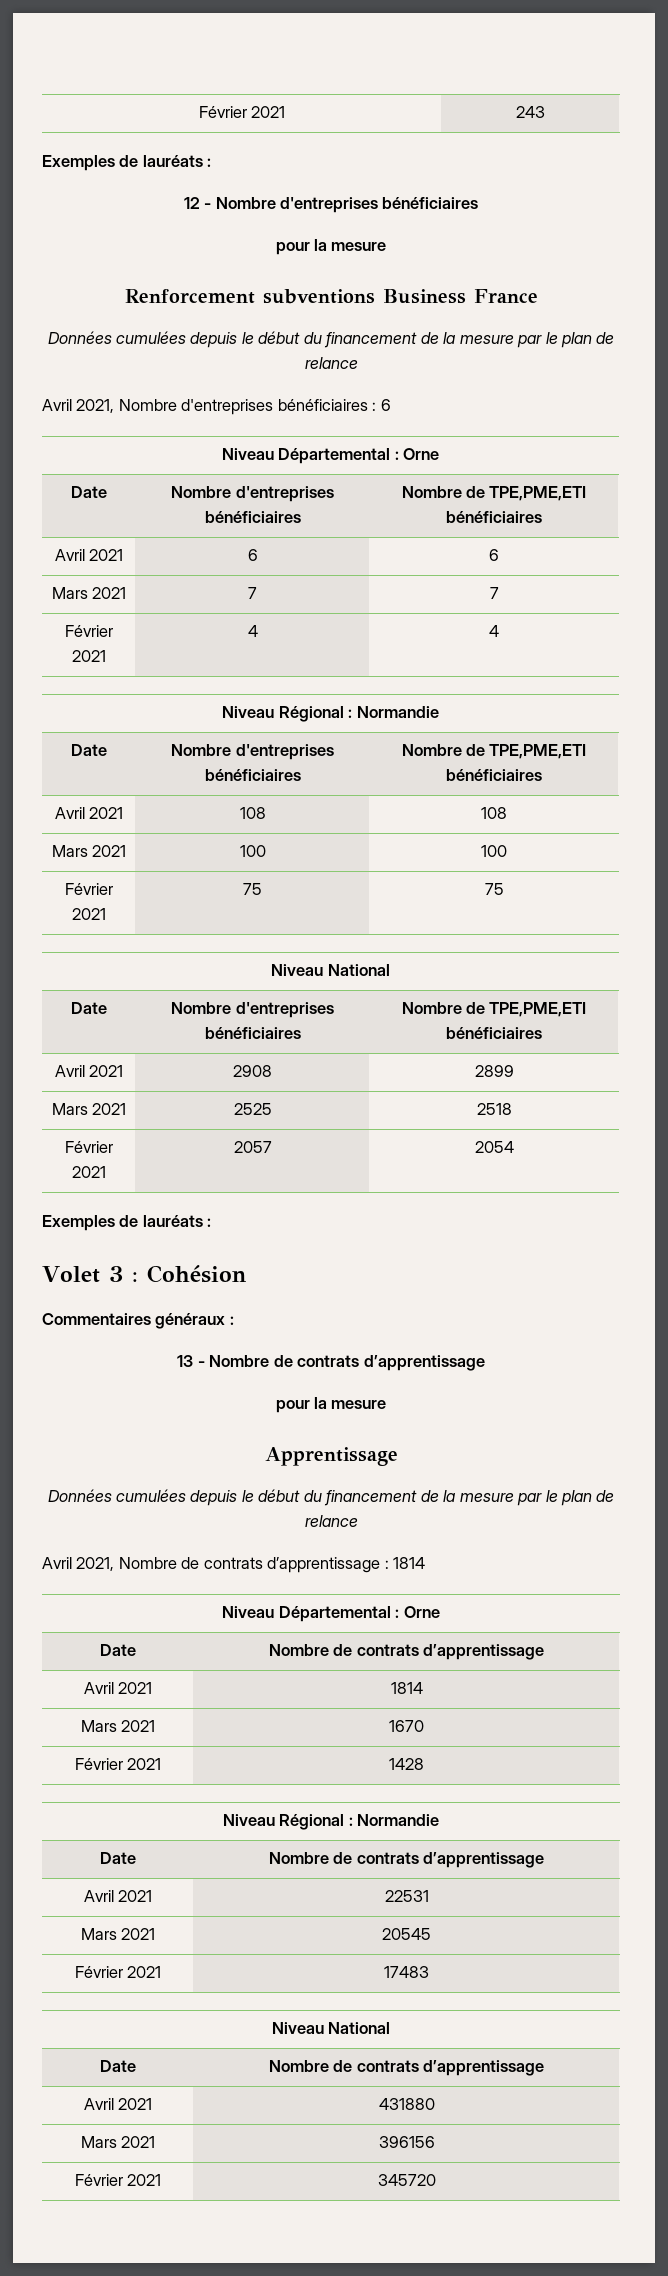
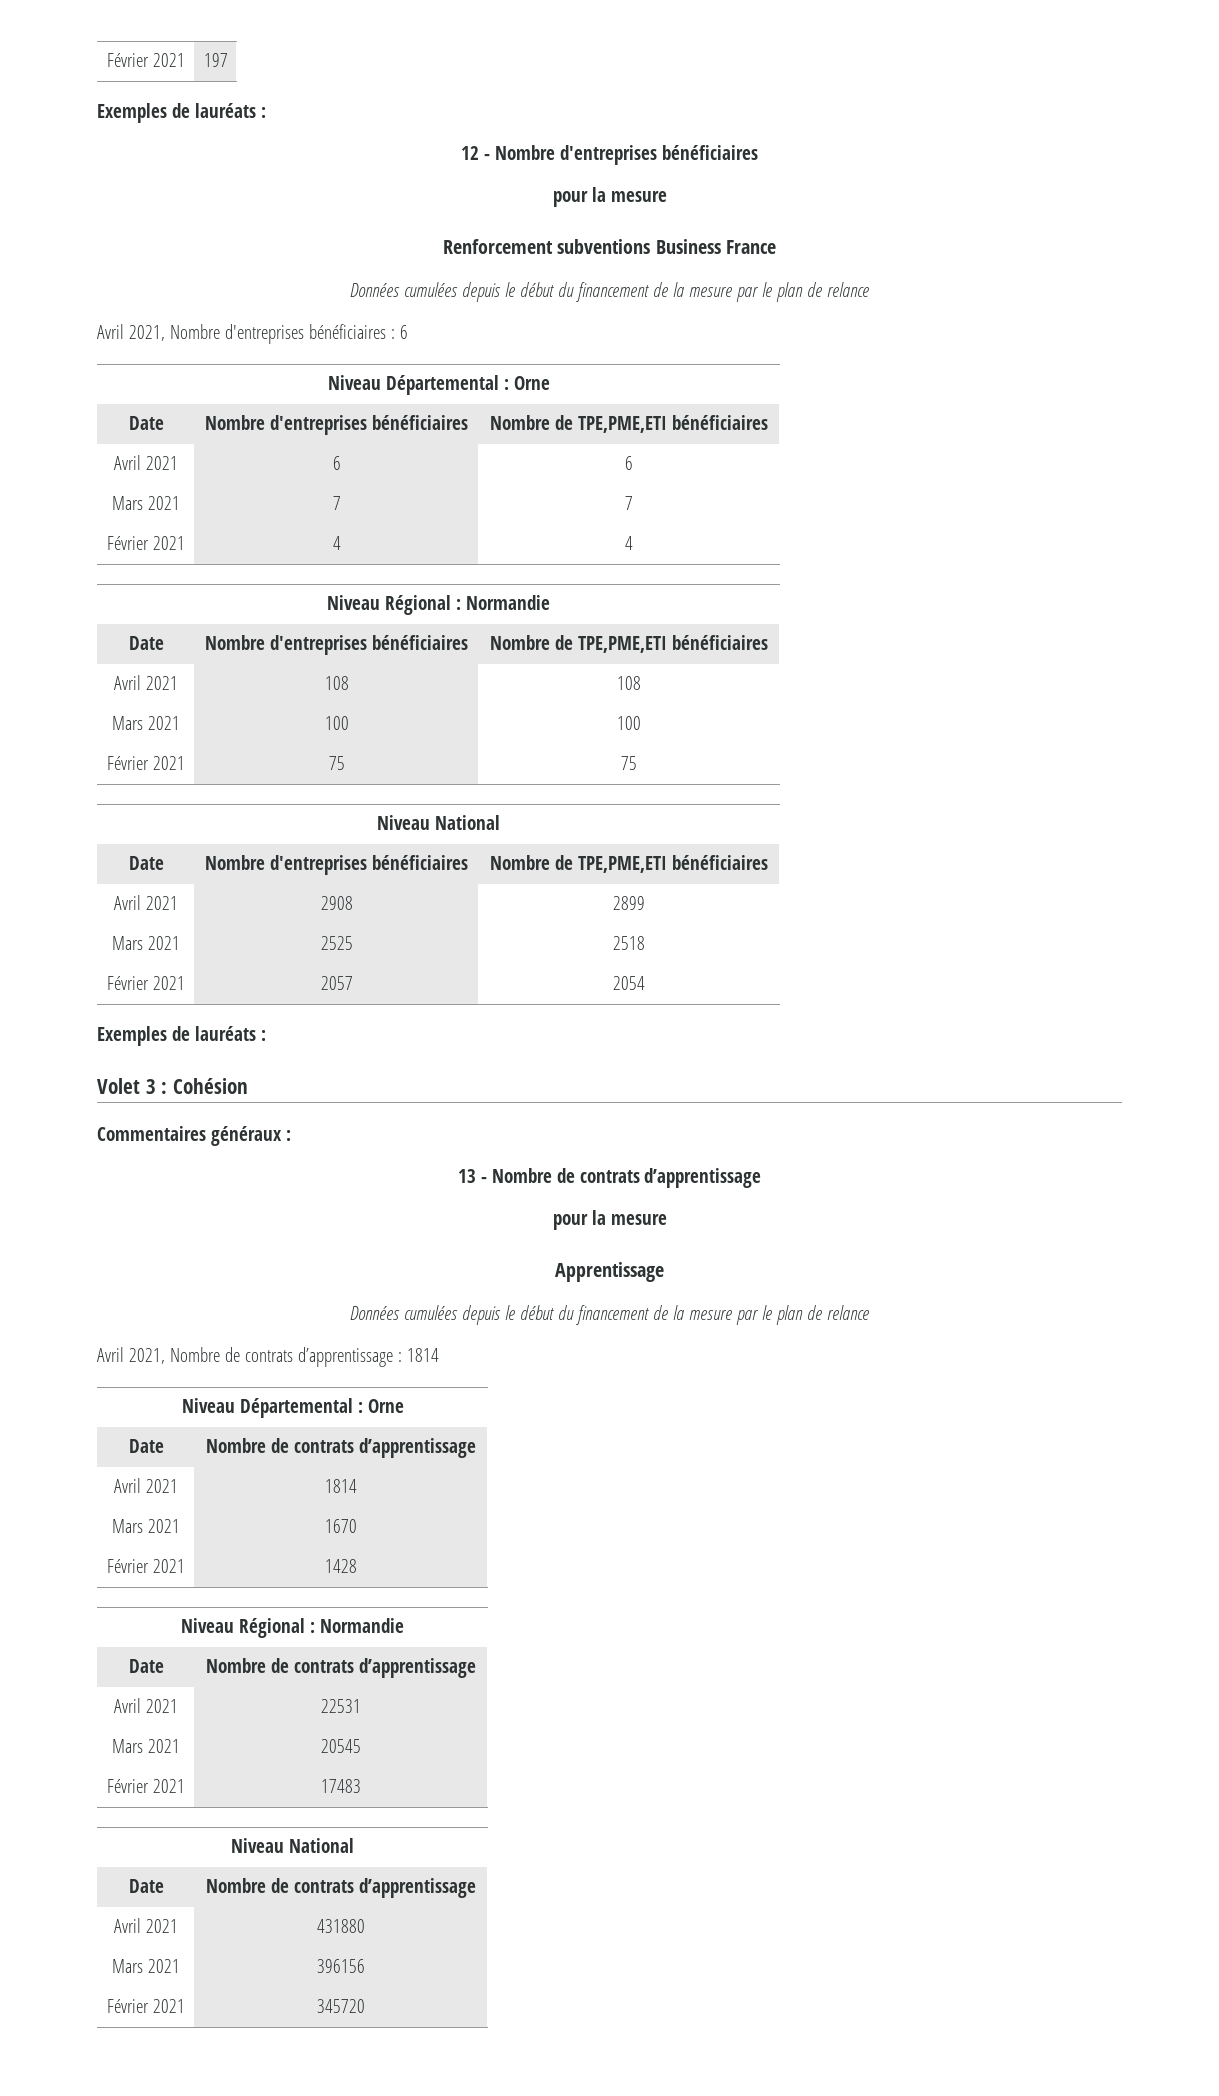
- Février 2021 | 243
+ Février 2021 | 197

